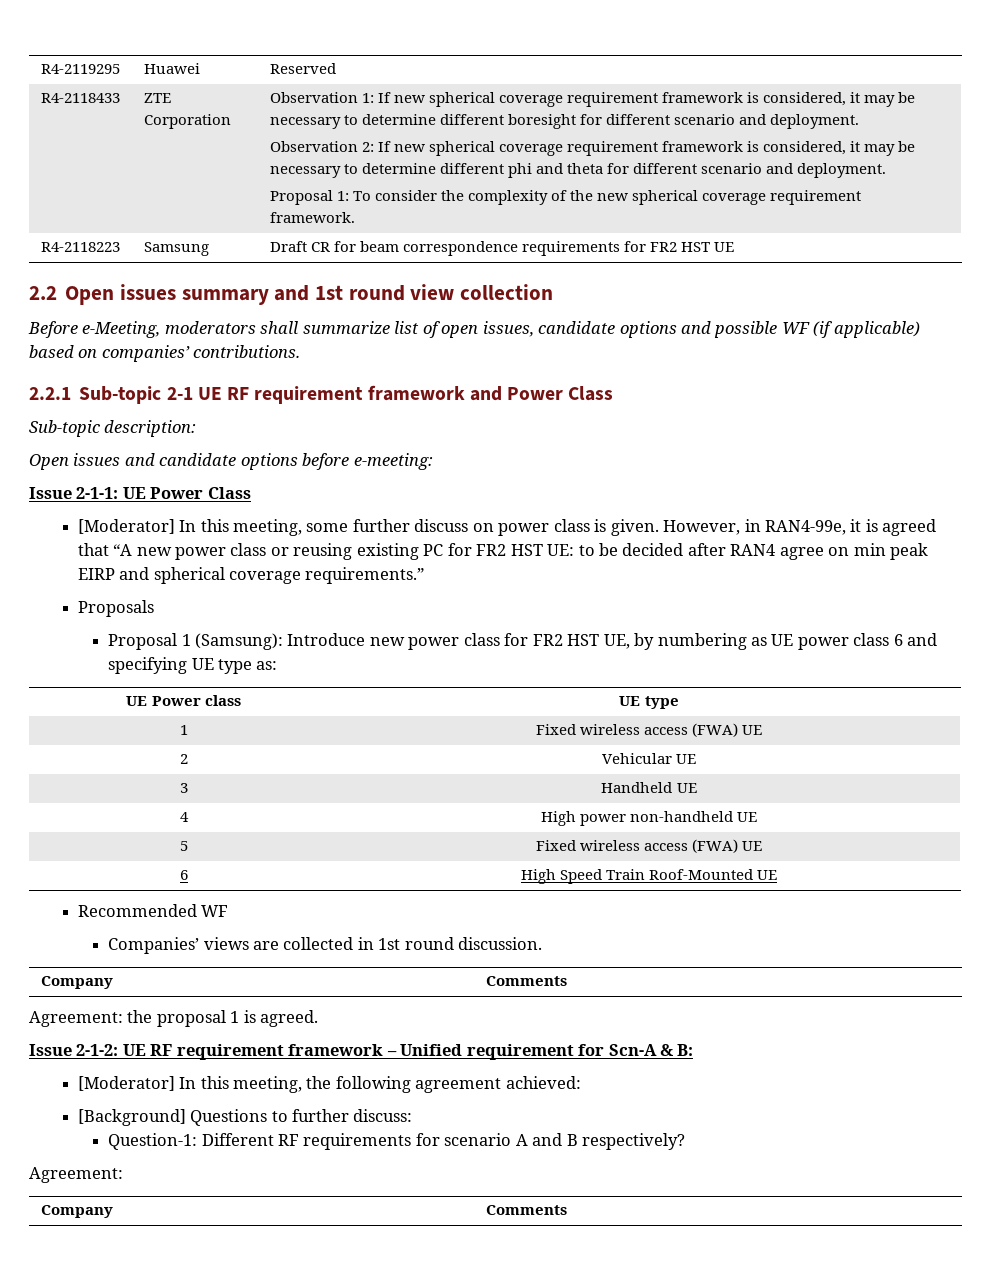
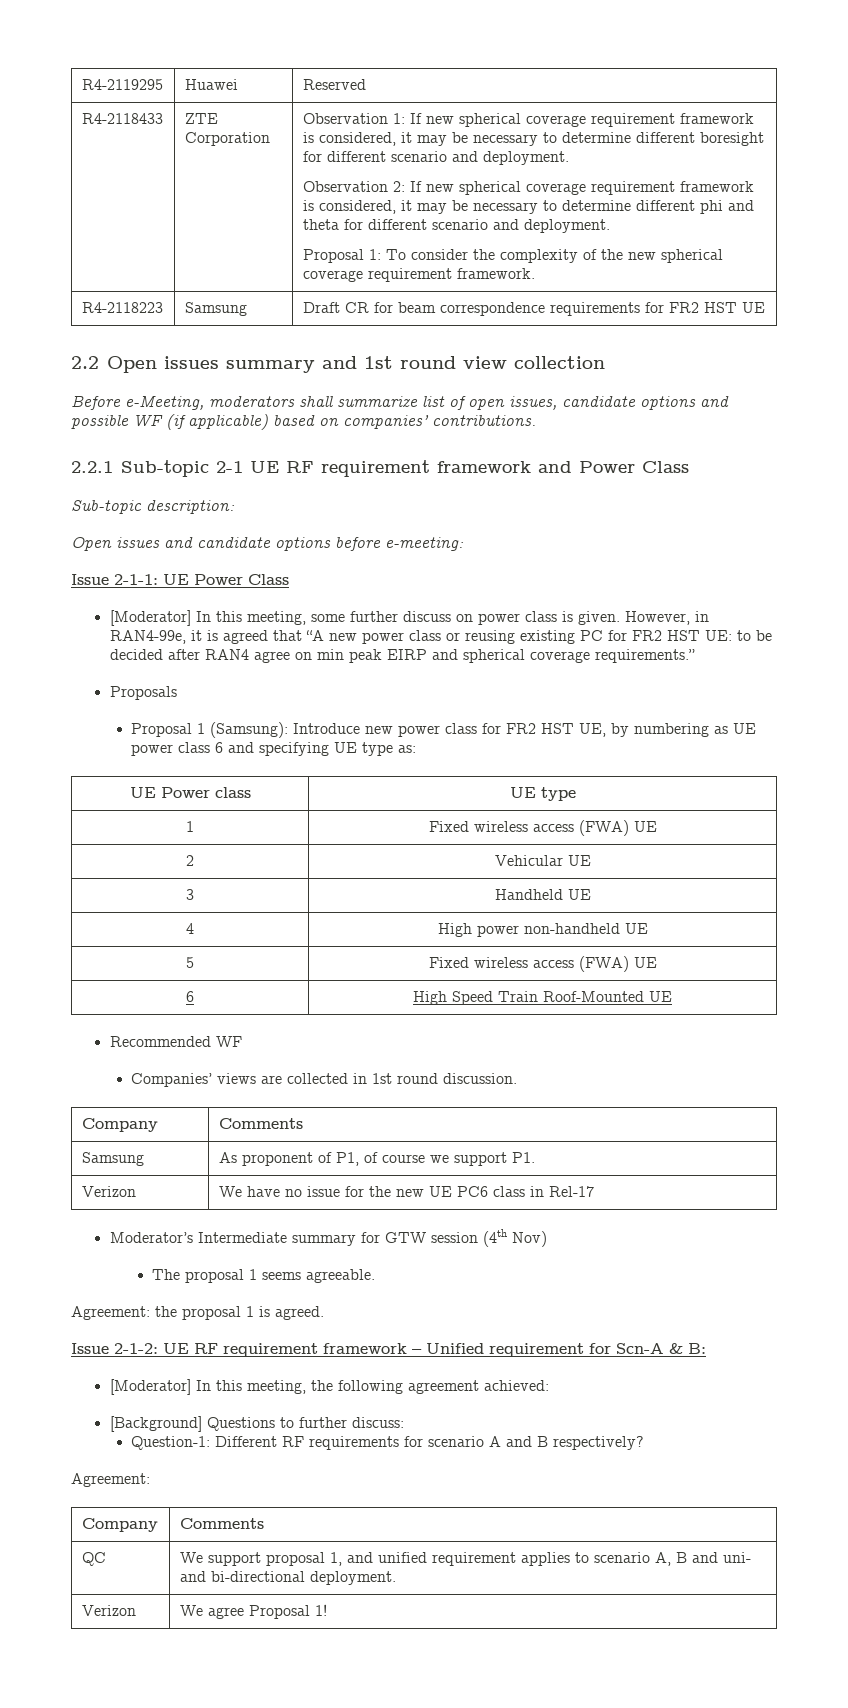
+ Samsung | As proponent of P1, of course we support P1.
+ Verizon | We have no issue for the new UE PC6 class in Rel-17
+ Moderator’s Intermediate summary for GTW session (4th Nov)
+ The proposal 1 seems agreeable.
+ QC | We support proposal 1, and unified requirement applies to scenario A, B and uni- and bi-directional deployment.
+ Verizon | We agree Proposal 1!

